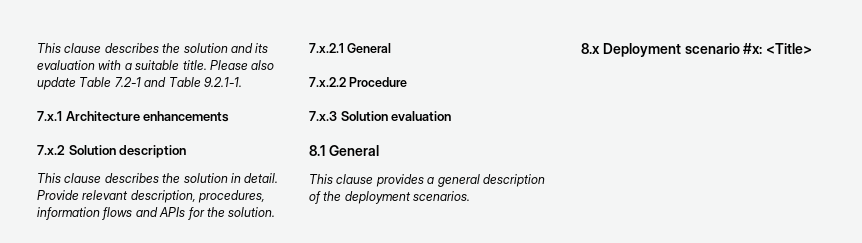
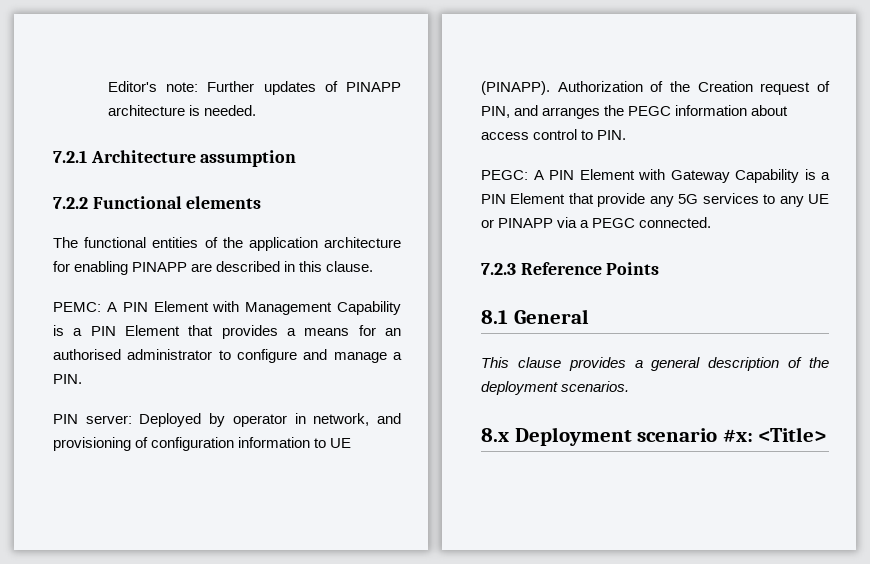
- This clause describes the solution and its evaluation with a suitable title. Please also update Table 7.2-1 and Table 9.2.1-1.
- 7.x.1 Architecture enhancements
- 7.x.2 Solution description
- This clause describes the solution in detail. Provide relevant description, procedures, information flows and APIs for the solution.
- 7.x.2.1 General
- 7.x.2.2 Procedure
- 7.x.3 Solution evaluation
+ Editor's note: Further updates of PINAPP architecture is needed.
+ 7.2.1 Architecture assumption
+ 7.2.2 Functional elements
+ The functional entities of the application architecture for enabling PINAPP are described in this clause.
+ PEMC: A PIN Element with Management Capability is a PIN Element that provides a means for an authorised administrator to configure and manage a PIN.
+ PIN server: Deployed by operator in network, and provisioning of configuration information to UE (PINAPP). Authorization of the Creation request of PIN, and arranges the PEGC information about access control to PIN.
+ PEGC: A PIN Element with Gateway Capability is a PIN Element that provide any 5G services to any UE or PINAPP via a PEGC connected.
+ 7.2.3 Reference Points

